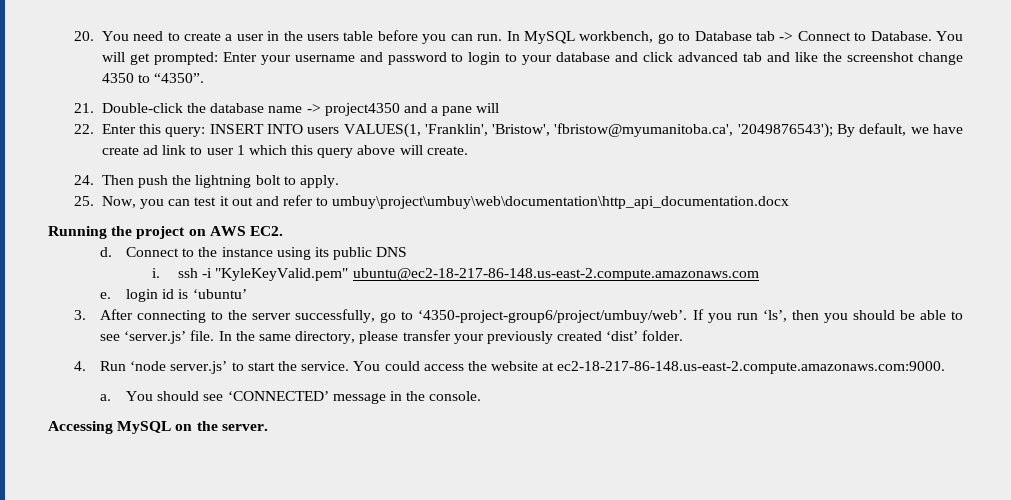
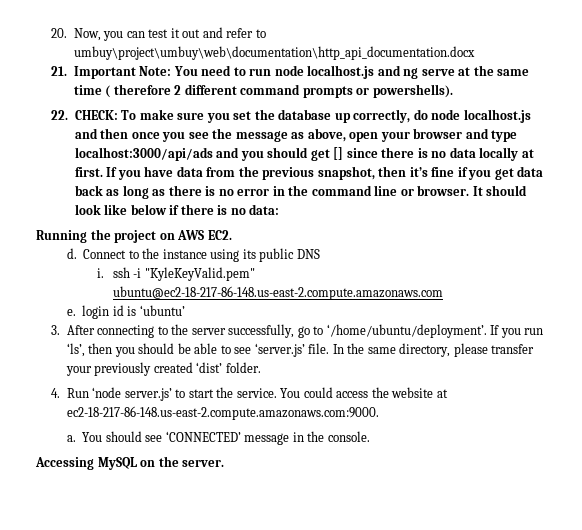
- 20. You need to create a user in the users table before you can run. In MySQL workbench, go to Database tab -> Connect to Database. You will get prompted: Enter your username and password to login to your database and click advanced tab and like the screenshot change 4350 to “4350”.
- 21. Double-click the database name -> project4350 and a pane will
- 22. Enter this query: INSERT INTO users VALUES(1, 'Franklin', 'Bristow', 'fbristow@myumanitoba.ca', '2049876543'); By default, we have create ad link to user 1 which this query above will create.
- 24. Then push the lightning bolt to apply.
- 25. Now, you can test it out and refer to umbuy\project\umbuy\web\documentation\http_api_documentation.docx
+ 20. Now, you can test it out and refer to umbuy\project\umbuy\web\documentation\http_api_documentation.docx
+ 21. Important Note: You need to run node localhost.js and ng serve at the same time ( therefore 2 different command prompts or powershells).
+ 22. CHECK: To make sure you set the database up correctly, do node localhost.js and then once you see the message as above, open your browser and type localhost:3000/api/ads and you should get [] since there is no data locally at first. If you have data from the previous snapshot, then it’s fine if you get data back as long as there is no error in the command line or browser. It should look like below if there is no data:
- 3. After connecting to the server successfully, go to ‘4350-project-group6/project/umbuy/web’.
+ 3. After connecting to the server successfully, go to ‘/home/ubuntu/deployment’.

